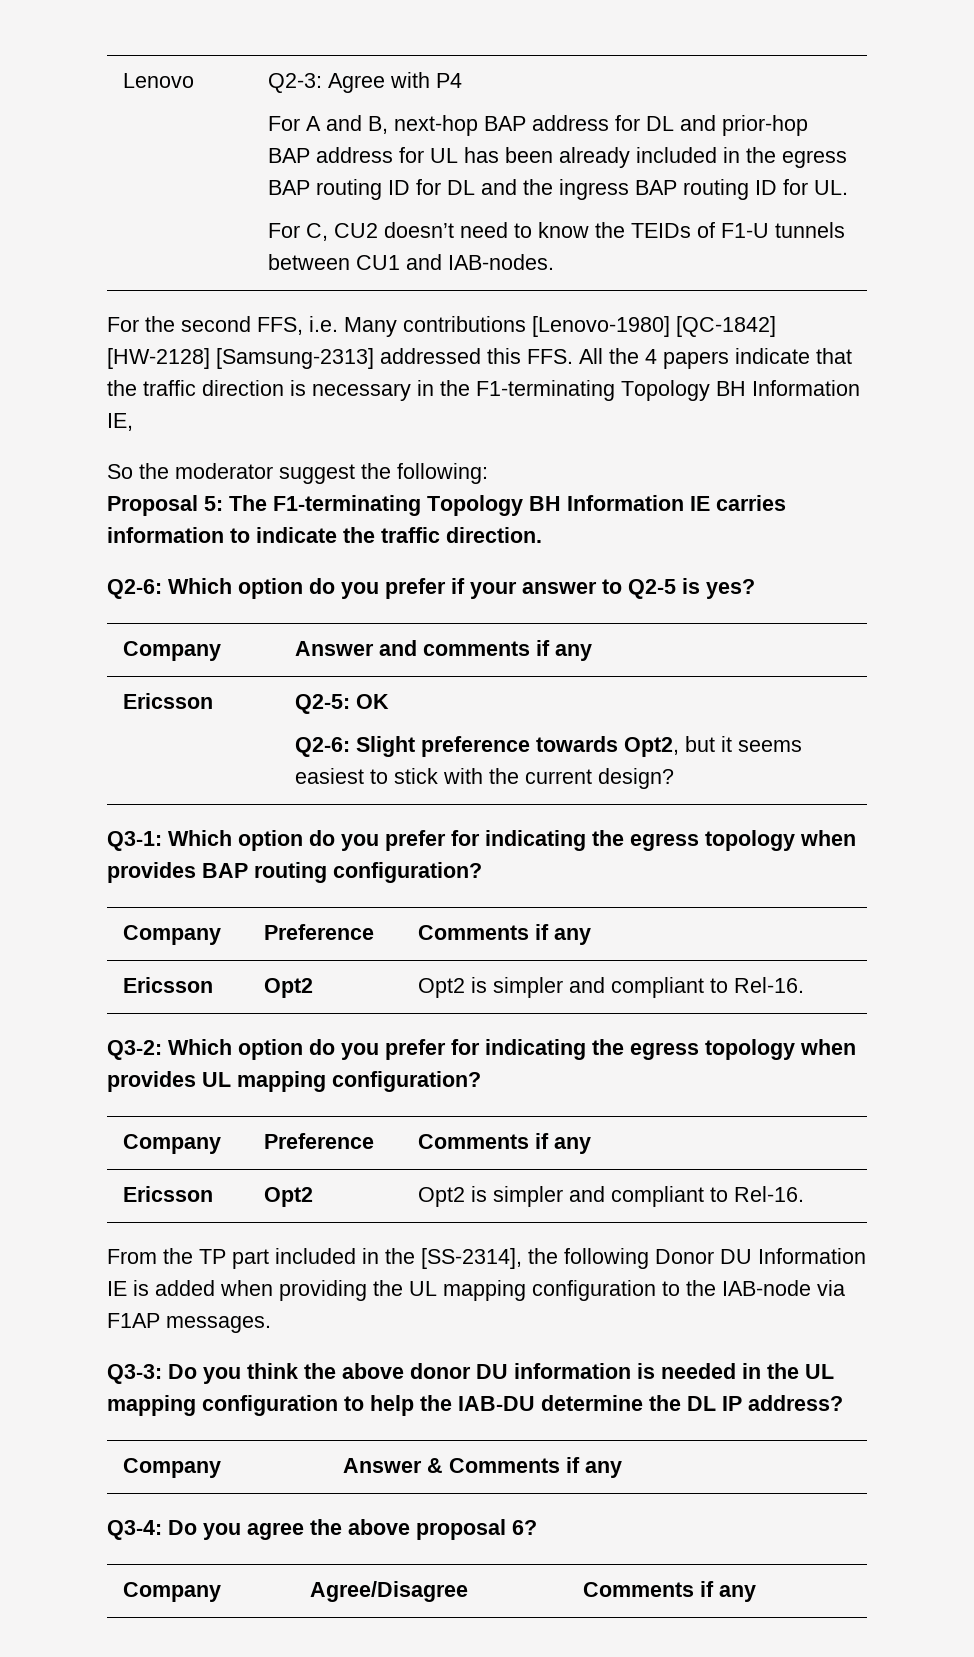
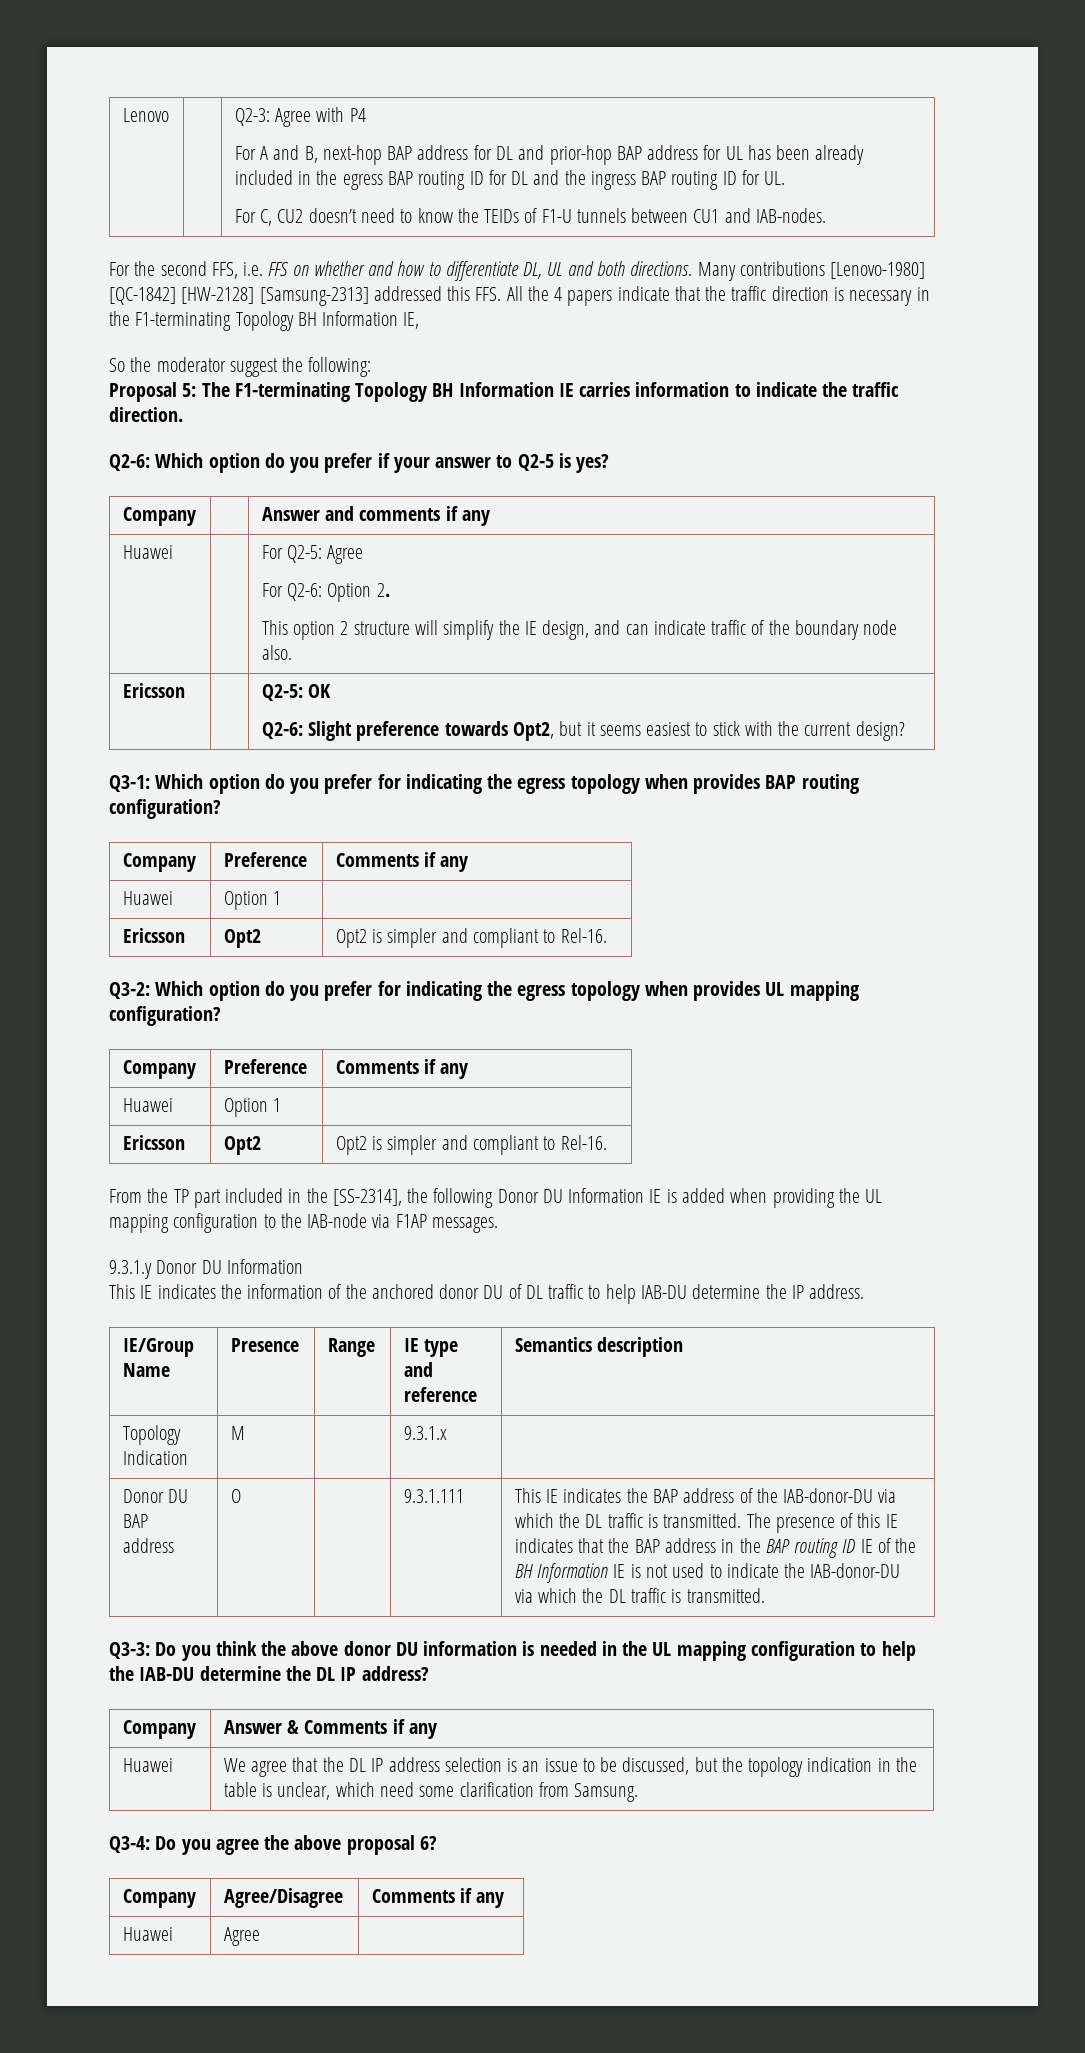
- For the second FFS, i.e. Many contributions [Lenovo-1980] [QC-1842] [HW-2128] [Samsung-2313] addressed this FFS. All the 4 papers indicate that the traffic direction is necessary in the F1-terminating Topology BH Information IE,
+ For the second FFS, i.e. FFS on whether and how to differentiate DL, UL and both directions. Many contributions [Lenovo-1980] [QC-1842] [HW-2128] [Samsung-2313] addressed this FFS. All the 4 papers indicate that the traffic direction is necessary in the F1-terminating Topology BH Information IE,
+ Huawei | | For Q2-5: Agree
+ For Q2-6: Option 2.
+ This option 2 structure will simplify the IE design, and can indicate traffic of the boundary node also.
  Q3-1: Which option do you prefer for indicating the egress topology when provides BAP routing configuration?
  Company | Preference | Comments if any
+ Huawei | Option 1 |
  Q3-2: Which option do you prefer for indicating the egress topology when provides UL mapping configuration?
  Company | Preference | Comments if any
+ Huawei | Option 1 |
+ 9.3.1.y Donor DU Information
+ This IE indicates the information of the anchored donor DU of DL traffic to help IAB-DU determine the IP address.
+ IE/Group Name | Presence | Range | IE type and reference | Semantics description
+ Topology Indication | M | | 9.3.1.x |
+ Donor DU BAP address | O | | 9.3.1.111 | This IE indicates the BAP address of the IAB-donor-DU via which the DL traffic is transmitted. The presence of this IE indicates that the BAP address in the BAP routing ID IE of the BH Information IE is not used to indicate the IAB-donor-DU via which the DL traffic is transmitted.
+ Huawei | We agree that the DL IP address selection is an issue to be discussed, but the topology indication in the table is unclear, which need some clarification from Samsung.
+ Huawei | Agree |

